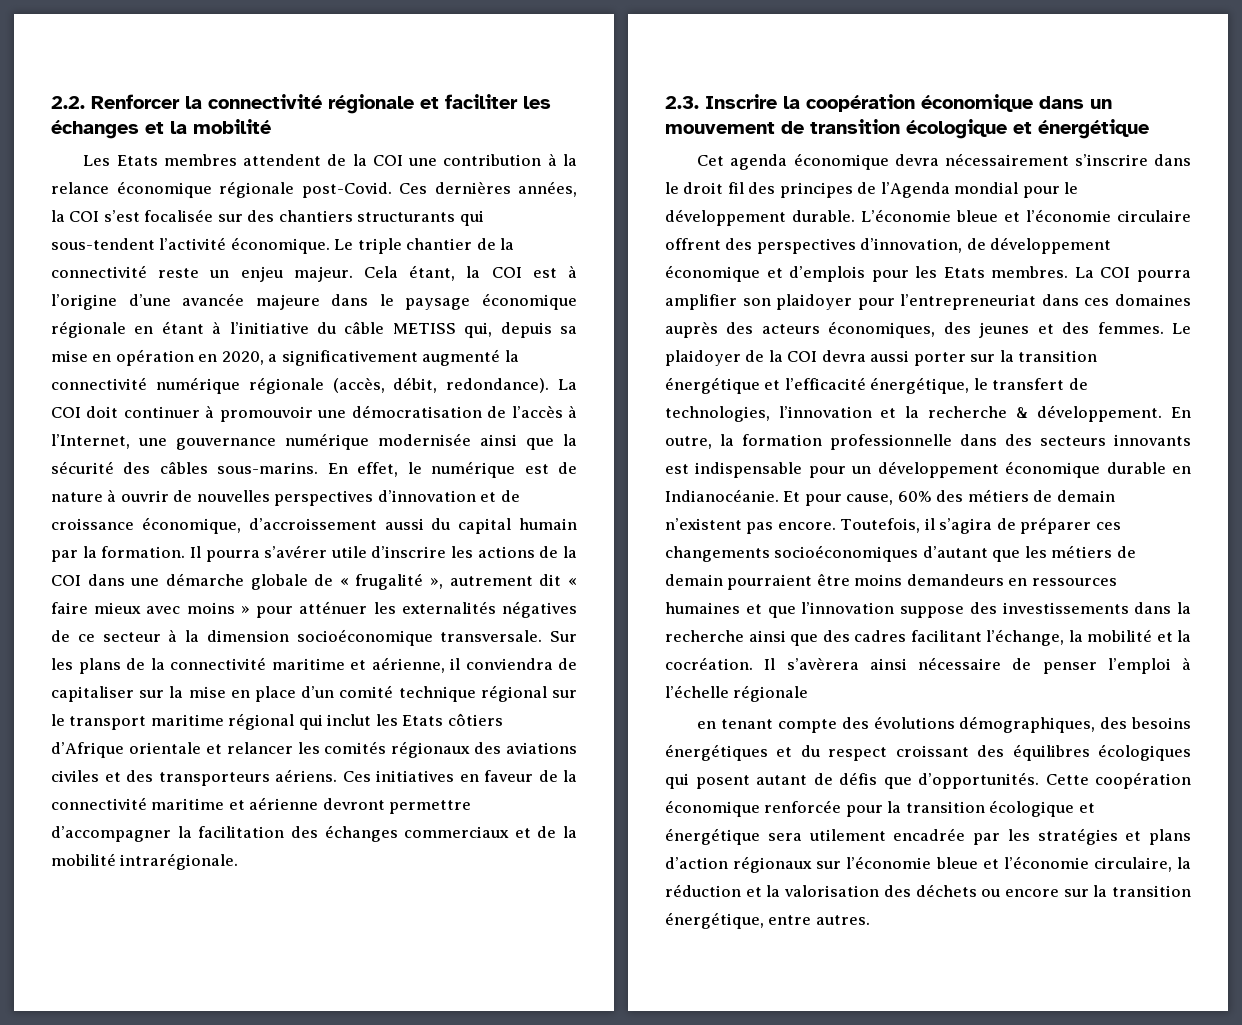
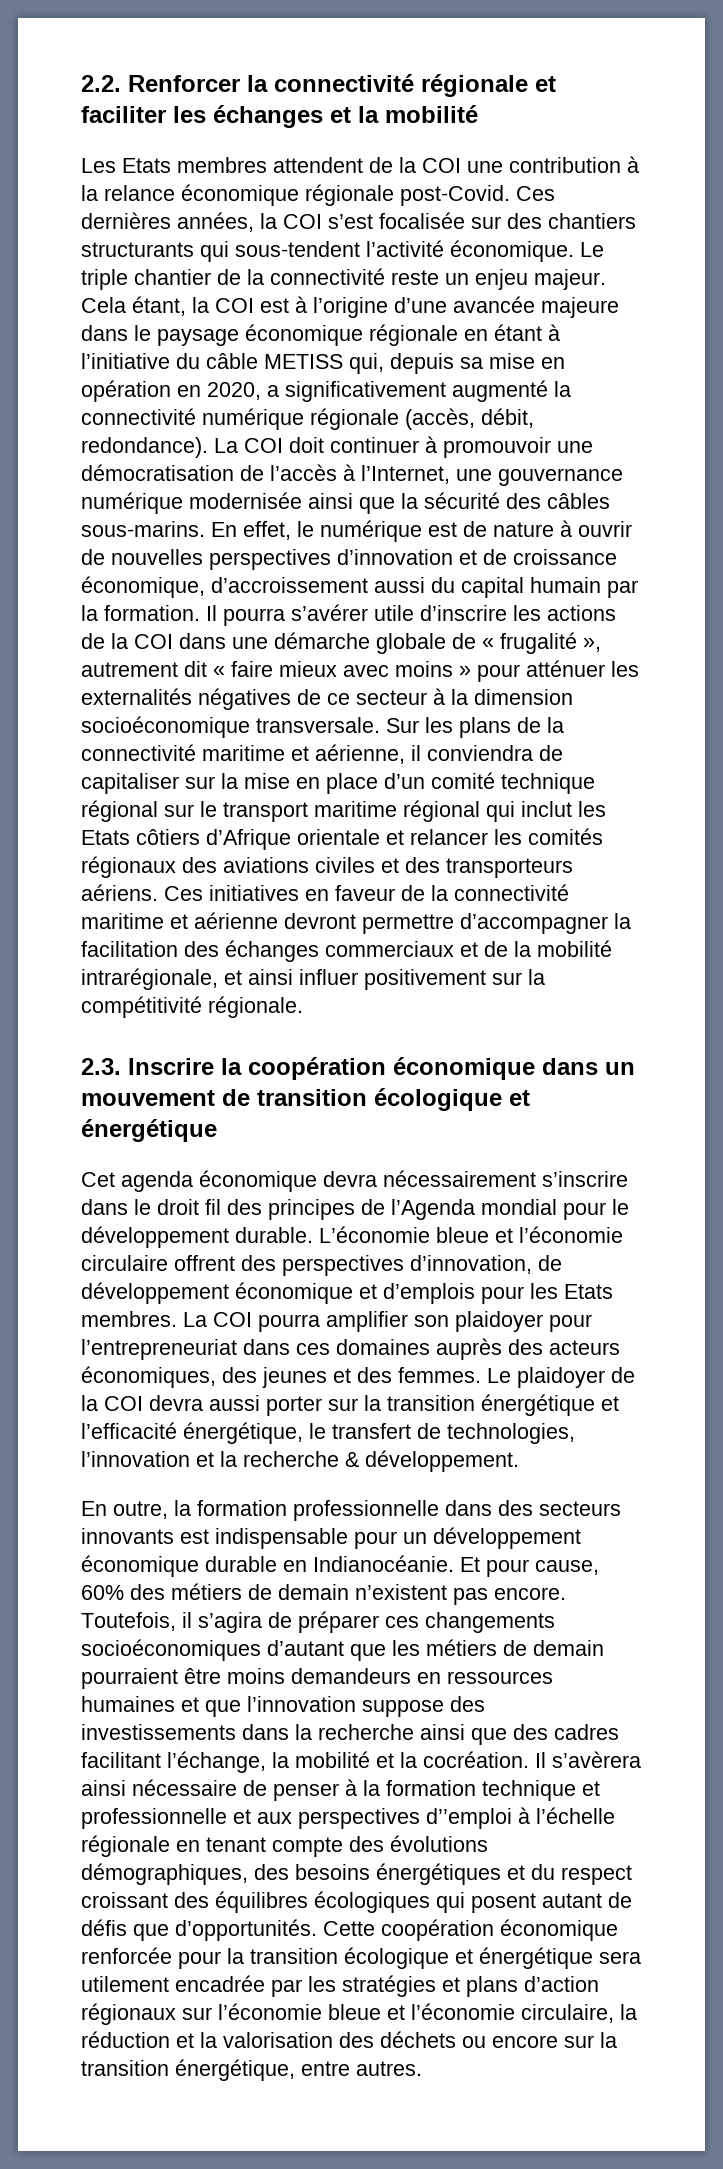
- Ces initiatives en faveur de la connectivité maritime et aérienne devront permettre d’accompagner la facilitation des échanges commerciaux et de la mobilité intrarégionale.
+ Ces initiatives en faveur de la connectivité maritime et aérienne devront permettre d’accompagner la facilitation des échanges commerciaux et de la mobilité intrarégionale, et ainsi influer positivement sur la compétitivité régionale.
- Le plaidoyer de la COI devra aussi porter sur la transition énergétique et l’efficacité énergétique, le transfert de technologies, l’innovation et la recherche & développement. En outre, la formation professionnelle dans des secteurs innovants est indispensable pour un développement économique durable en Indianocéanie.
+ Le plaidoyer de la COI devra aussi porter sur la transition énergétique et l’efficacité énergétique, le transfert de technologies, l’innovation et la recherche & développement.
+ En outre, la formation professionnelle dans des secteurs innovants est indispensable pour un développement économique durable en Indianocéanie.
- Il s’avèrera ainsi nécessaire de penser l’emploi à l’échelle régionale
- en tenant compte des évolutions démographiques, des besoins énergétiques et du respect croissant des équilibres écologiques qui posent autant de défis que d’opportunités.
+ Il s’avèrera ainsi nécessaire de penser à la formation technique et professionnelle et aux perspectives d’’emploi à l’échelle régionale en tenant compte des évolutions démographiques, des besoins énergétiques et du respect croissant des équilibres écologiques qui posent autant de défis que d’opportunités.

